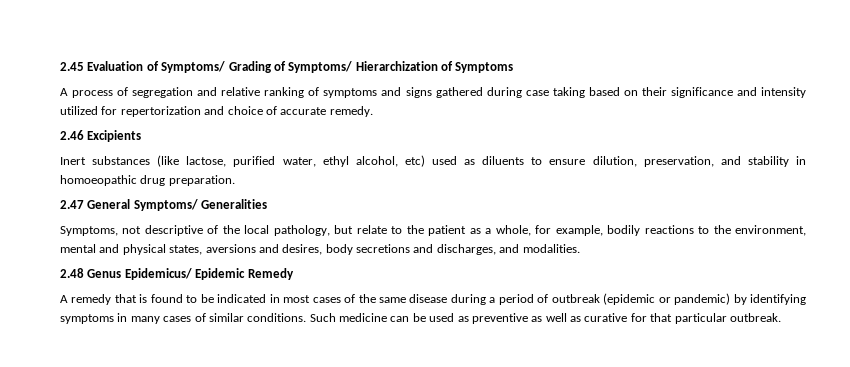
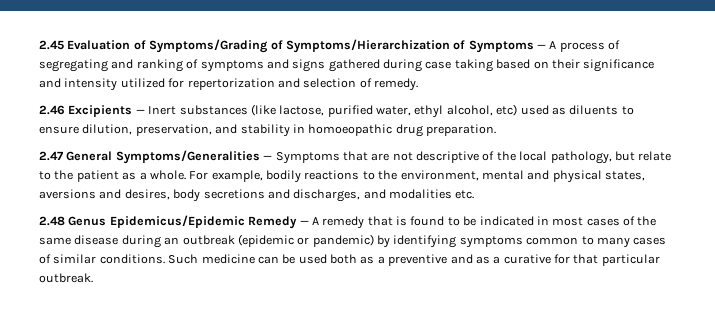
- 2.45 Evaluation of Symptoms/ Grading of Symptoms/ Hierarchization of Symptoms
- A process of segregation and relative ranking of symptoms and signs gathered during case taking based on their significance and intensity utilized for repertorization and choice of accurate remedy.
+ 2.45 Evaluation of Symptoms/Grading of Symptoms/Hierarchization of Symptoms — A process of segregating and ranking of symptoms and signs gathered during case taking based on their significance and intensity utilized for repertorization and selection of remedy.
- 2.46 Excipients
- Inert substances (like lactose, purified water, ethyl alcohol, etc) used as diluents to ensure dilution, preservation, and stability in homoeopathic drug preparation.
+ 2.46 Excipients — Inert substances (like lactose, purified water, ethyl alcohol, etc) used as diluents to ensure dilution, preservation, and stability in homoeopathic drug preparation.
- 2.47 General Symptoms/ Generalities
- Symptoms, not descriptive of the local pathology, but relate to the patient as a whole, for example, bodily reactions to the environment, mental and physical states, aversions and desires, body secretions and discharges, and modalities.
+ 2.47 General Symptoms/Generalities — Symptoms that are not descriptive of the local pathology, but relate to the patient as a whole. For example, bodily reactions to the environment, mental and physical states, aversions and desires, body secretions and discharges, and modalities etc.
- 2.48 Genus Epidemicus/ Epidemic Remedy
- A remedy that is found to be indicated in most cases of the same disease during a period of outbreak (epidemic or pandemic) by identifying symptoms in many cases of similar conditions.
+ 2.48 Genus Epidemicus/Epidemic Remedy — A remedy that is found to be indicated in most cases of the same disease during an outbreak (epidemic or pandemic) by identifying symptoms common to many cases of similar conditions.
- Such medicine can be used as preventive as well as curative for that particular outbreak.
+ Such medicine can be used both as a preventive and as a curative for that particular outbreak.

